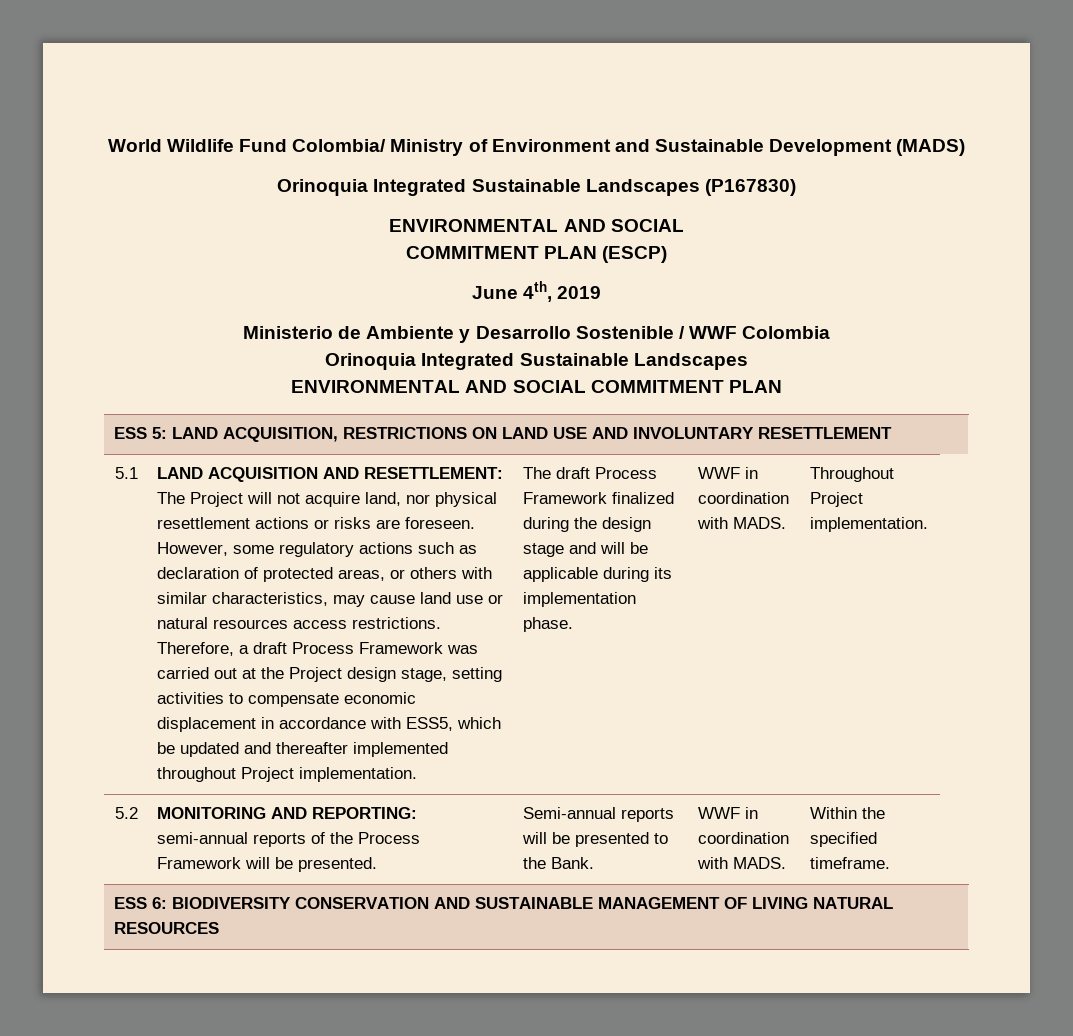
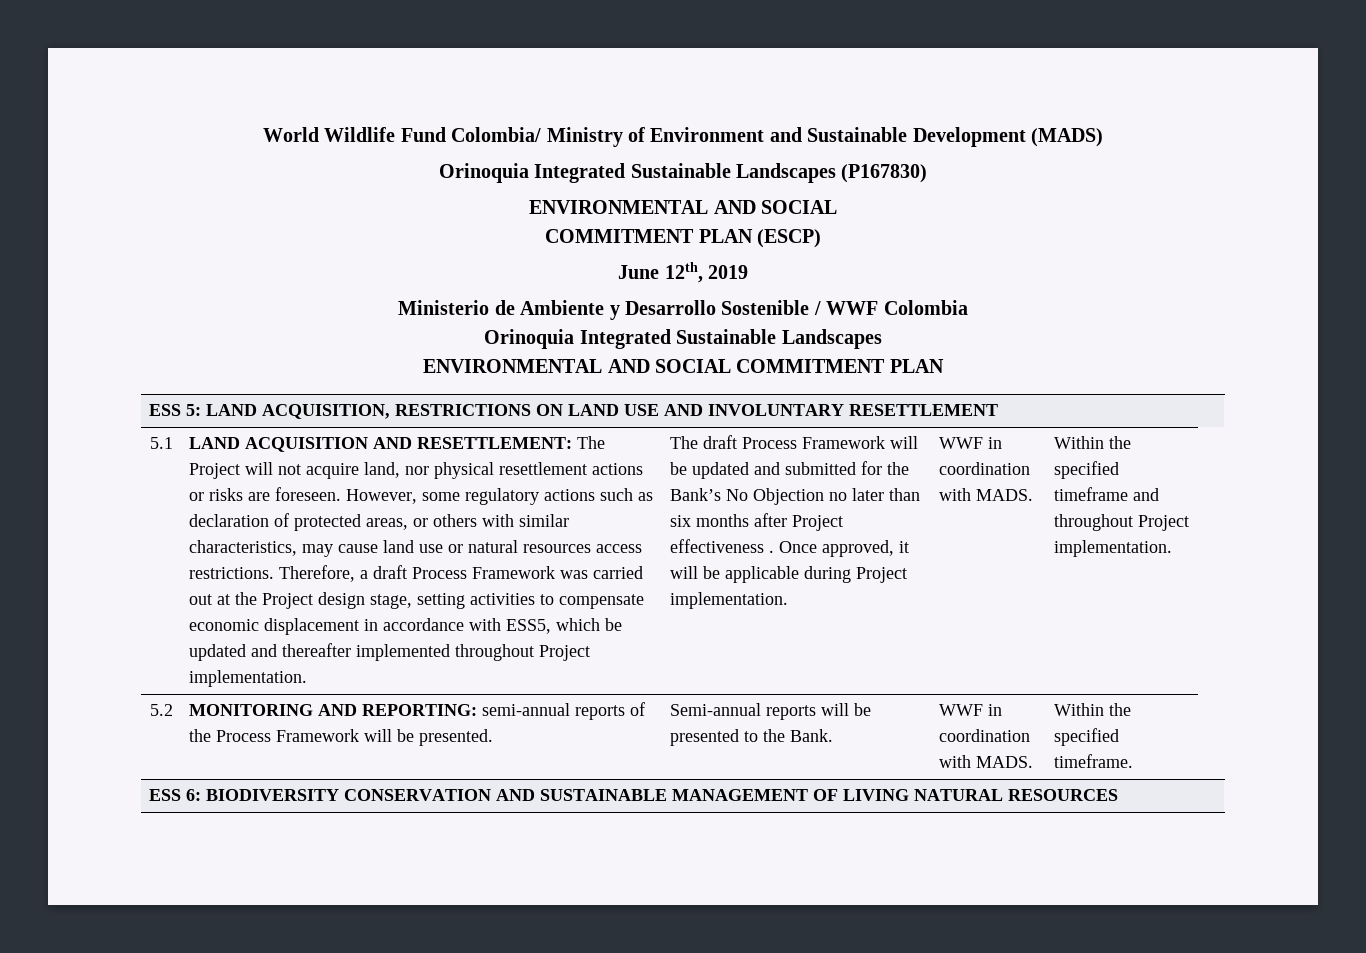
- June 4th, 2019
+ June 12th, 2019
- The draft Process Framework finalized during the design stage and will be applicable during its implementation phase. | WWF in coordination with MADS. | Throughout Project implementation.
+ The draft Process Framework will be updated and submitted for the Bank’s No Objection no later than six months after Project effectiveness . Once approved, it will be applicable during Project implementation. | WWF in coordination with MADS. | Within the specified timeframe and throughout Project implementation.

